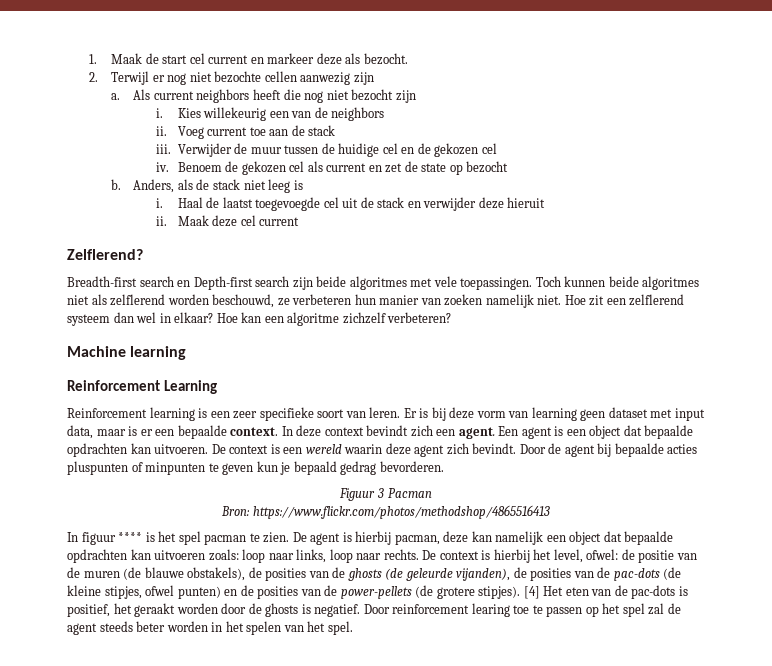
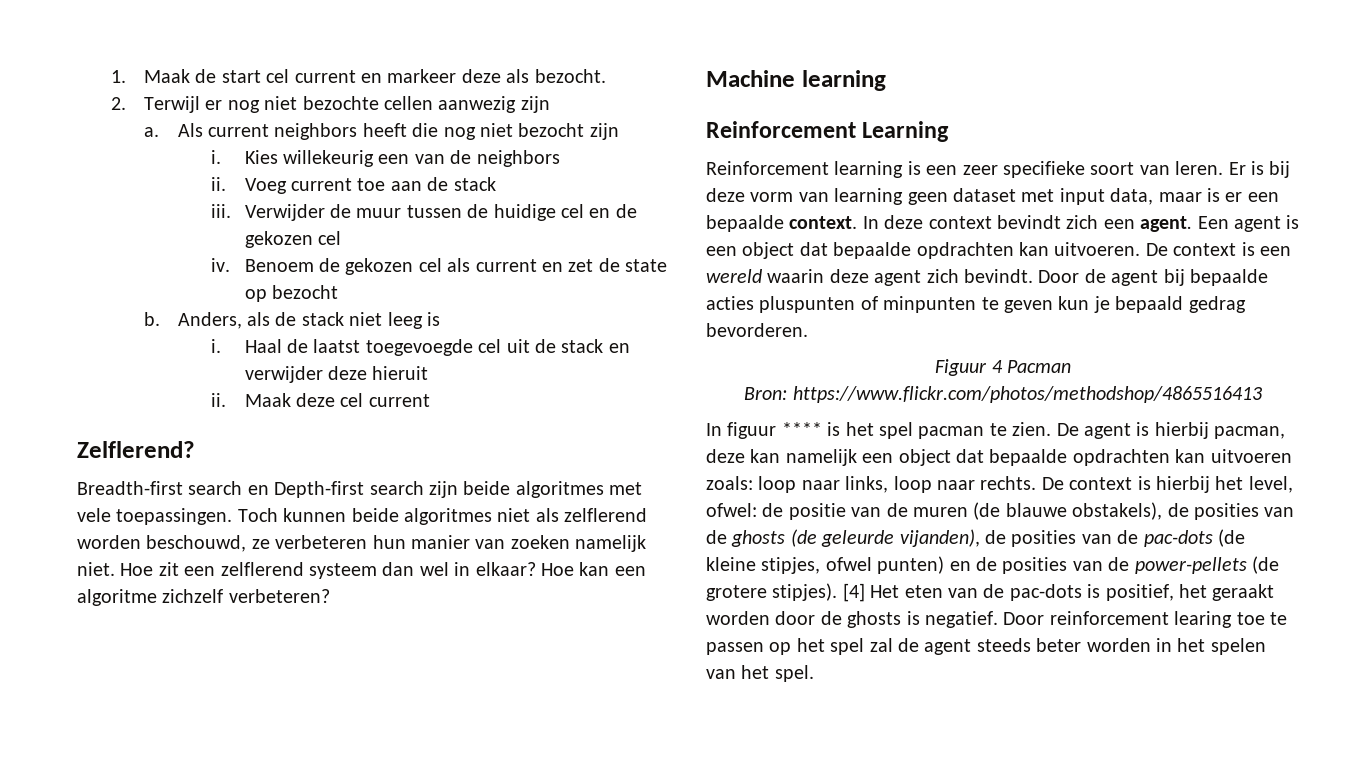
- Figuur 3 Pacman
+ Figuur 4 Pacman

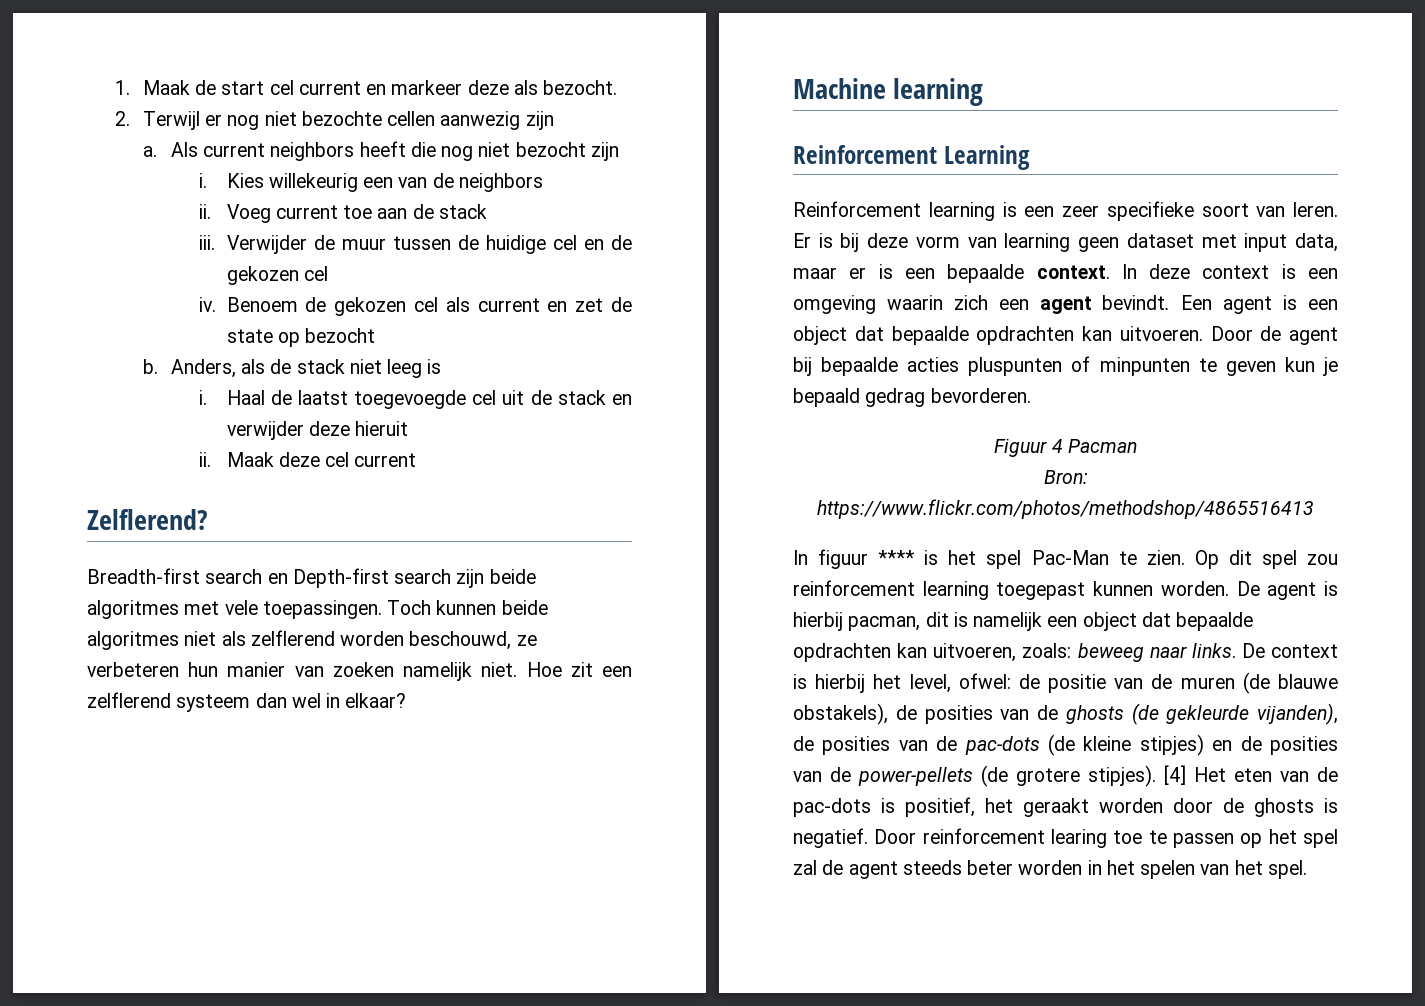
- Hoe kan een algoritme zichzelf verbeteren?
- Er is bij deze vorm van learning geen dataset met input data, maar is er een bepaalde context.
+ Er is bij deze vorm van learning geen dataset met input data, maar er is een bepaalde context.
- In deze context bevindt zich een agent.
+ In deze context is een omgeving waarin zich een agent bevindt.
- De context is een wereld waarin deze agent zich bevindt.
- In figuur **** is het spel pacman te zien.
+ In figuur **** is het spel Pac-Man te zien.
+ Op dit spel zou reinforcement learning toegepast kunnen worden.
- De agent is hierbij pacman, deze kan namelijk een object dat bepaalde opdrachten kan uitvoeren zoals: loop naar links, loop naar rechts.
+ De agent is hierbij pacman, dit is namelijk een object dat bepaalde opdrachten kan uitvoeren, zoals: beweeg naar links.
- De context is hierbij het level, ofwel: de positie van de muren (de blauwe obstakels), de posities van de ghosts (de geleurde vijanden), de posities van de pac-dots (de kleine stipjes, ofwel punten) en de posities van de power-pellets (de grotere stipjes).
+ De context is hierbij het level, ofwel: de positie van de muren (de blauwe obstakels), de posities van de ghosts (de gekleurde vijanden), de posities van de pac-dots (de kleine stipjes) en de posities van de power-pellets (de grotere stipjes).

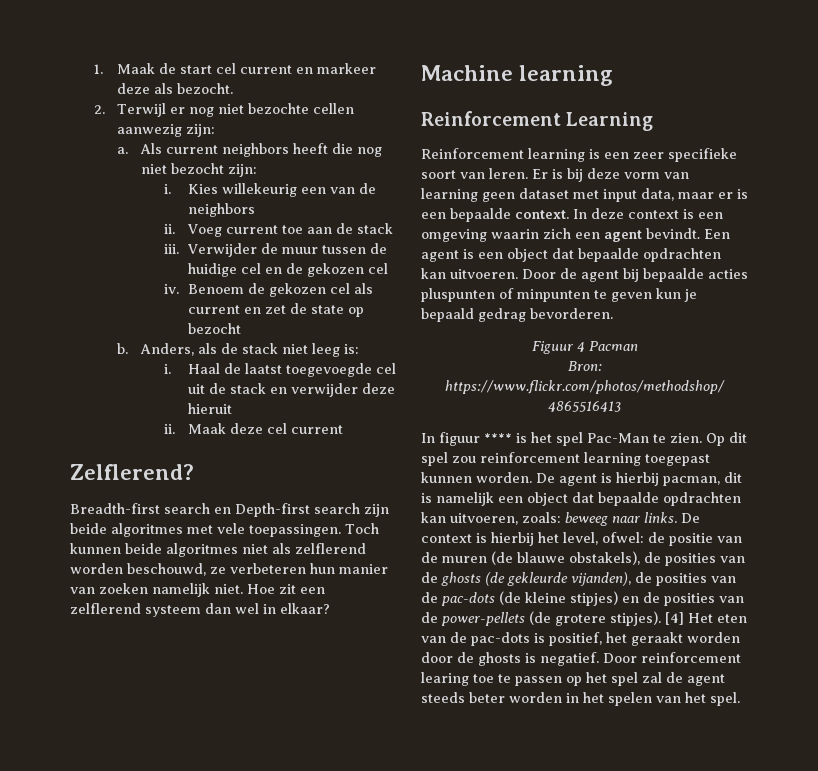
- 2. Terwijl er nog niet bezochte cellen aanwezig zijn
+ 2. Terwijl er nog niet bezochte cellen aanwezig zijn:
- Als current neighbors heeft die nog niet bezocht zijn
+ Als current neighbors heeft die nog niet bezocht zijn:
- Anders, als de stack niet leeg is
+ Anders, als de stack niet leeg is:

